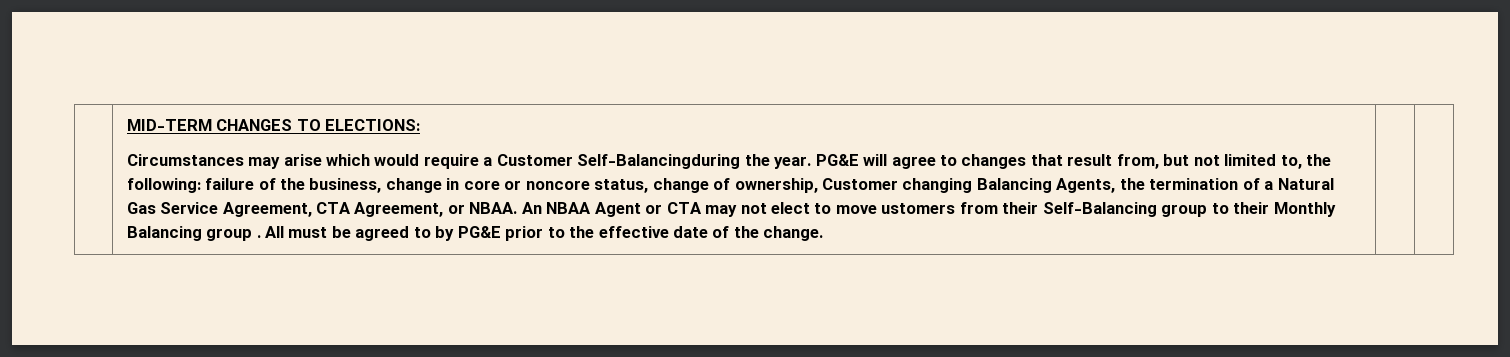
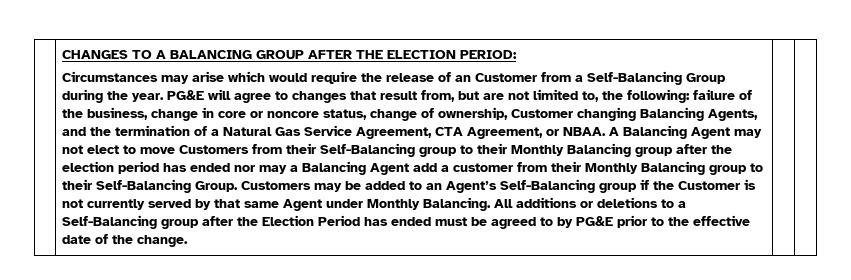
- MID-TERM CHANGES TO ELECTIONS:
+ CHANGES TO A BALANCING GROUP AFTER THE ELECTION PERIOD:
- Circumstances may arise which would require a Customer Self-Balancingduring the year.
+ Circumstances may arise which would require the release of an Customer from a Self-Balancing Group during the year.
- PG&E will agree to changes that result from, but not limited to, the following: failure of the business, change in core or noncore status, change of ownership, Customer changing Balancing Agents, the termination of a Natural Gas Service Agreement, CTA Agreement, or NBAA.
+ PG&E will agree to changes that result from, but are not limited to, the following: failure of the business, change in core or noncore status, change of ownership, Customer changing Balancing Agents, and the termination of a Natural Gas Service Agreement, CTA Agreement, or NBAA.
- An NBAA Agent or CTA may not elect to move ustomers from their Self-Balancing group to their Monthly Balancing group . All must be agreed to by PG&E prior to the effective date of the change.
+ A Balancing Agent may not elect to move Customers from their Self-Balancing group to their Monthly Balancing group after the election period has ended nor may a Balancing Agent add a customer from their Monthly Balancing group to their Self-Balancing Group. Customers may be added to an Agent’s Self-Balancing group if the Customer is not currently served by that same Agent under Monthly Balancing. All additions or deletions to a Self-Balancing group after the Election Period has ended must be agreed to by PG&E prior to the effective date of the change.

